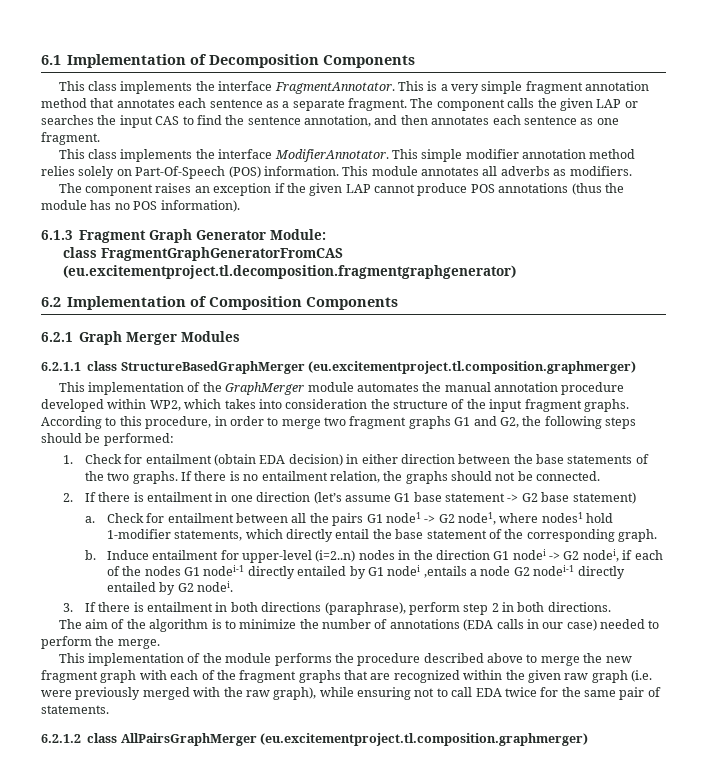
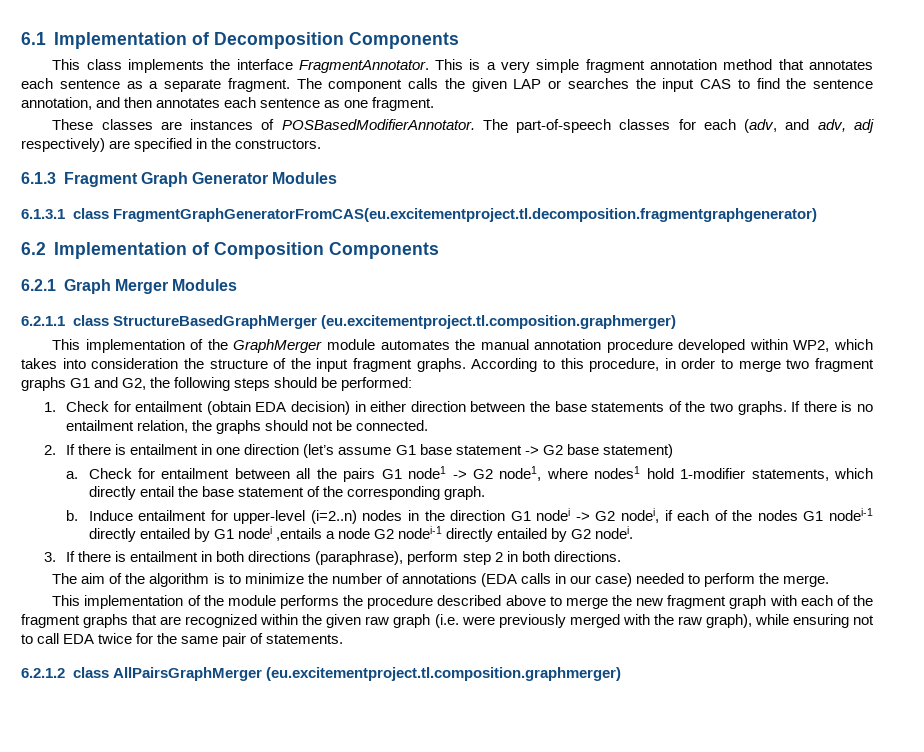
- This class implements the interface ModifierAnnotator. This simple modifier annotation method relies solely on Part-Of-Speech (POS) information. This module annotates all adverbs as modifiers.
- The component raises an exception if the given LAP cannot produce POS annotations (thus the module has no POS information).
+ These classes are instances of POSBasedModifierAnnotator. The part-of-speech classes for each (adv, and adv, adj respectively) are specified in the constructors.
- 6.1.3 Fragment Graph Generator Module:
- class FragmentGraphGeneratorFromCAS (eu.excitementproject.tl.decomposition.fragmentgraphgenerator)
+ 6.1.3 Fragment Graph Generator Modules
+ 6.1.3.1 class FragmentGraphGeneratorFromCAS(eu.excitementproject.tl.decomposition.fragmentgraphgenerator)

